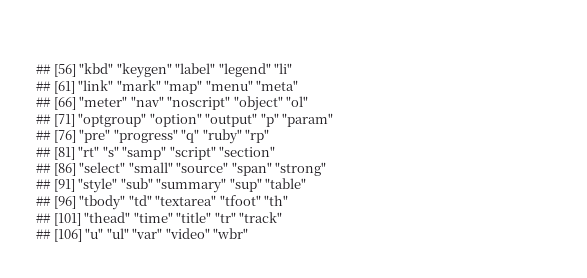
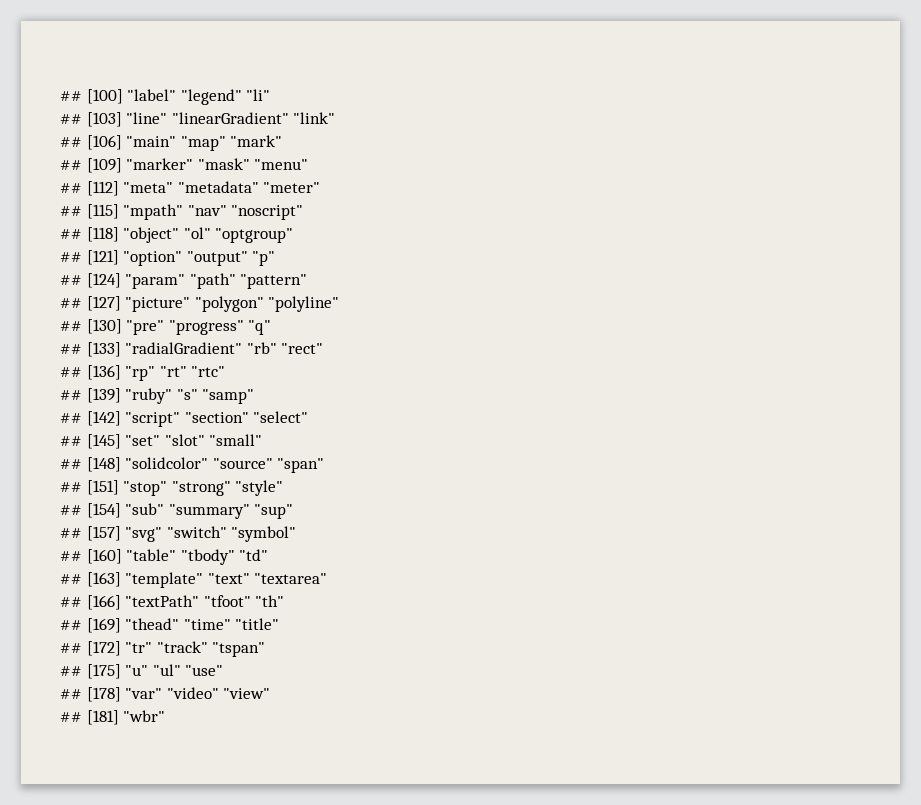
- ## [56] "kbd" "keygen" "label" "legend" "li"
+ ## [100] "label" "legend" "li"
- ## [61] "link" "mark" "map" "menu" "meta"
- ## [66] "meter" "nav" "noscript" "object" "ol"
- ## [71] "optgroup" "option" "output" "p" "param"
- ## [76] "pre" "progress" "q" "ruby" "rp"
- ## [81] "rt" "s" "samp" "script" "section"
- ## [86] "select" "small" "source" "span" "strong"
- ## [91] "style" "sub" "summary" "sup" "table"
- ## [96] "tbody" "td" "textarea" "tfoot" "th"
+ ## [103] "line" "linearGradient" "link"
+ ## [106] "main" "map" "mark"
+ ## [109] "marker" "mask" "menu"
+ ## [112] "meta" "metadata" "meter"
+ ## [115] "mpath" "nav" "noscript"
+ ## [118] "object" "ol" "optgroup"
+ ## [121] "option" "output" "p"
+ ## [124] "param" "path" "pattern"
+ ## [127] "picture" "polygon" "polyline"
+ ## [130] "pre" "progress" "q"
+ ## [133] "radialGradient" "rb" "rect"
+ ## [136] "rp" "rt" "rtc"
+ ## [139] "ruby" "s" "samp"
+ ## [142] "script" "section" "select"
+ ## [145] "set" "slot" "small"
+ ## [148] "solidcolor" "source" "span"
+ ## [151] "stop" "strong" "style"
+ ## [154] "sub" "summary" "sup"
+ ## [157] "svg" "switch" "symbol"
+ ## [160] "table" "tbody" "td"
+ ## [163] "template" "text" "textarea"
+ ## [166] "textPath" "tfoot" "th"
- ## [101] "thead" "time" "title" "tr" "track"
- ## [106] "u" "ul" "var" "video" "wbr"
+ ## [169] "thead" "time" "title"
+ ## [172] "tr" "track" "tspan"
+ ## [175] "u" "ul" "use"
+ ## [178] "var" "video" "view"
+ ## [181] "wbr"

